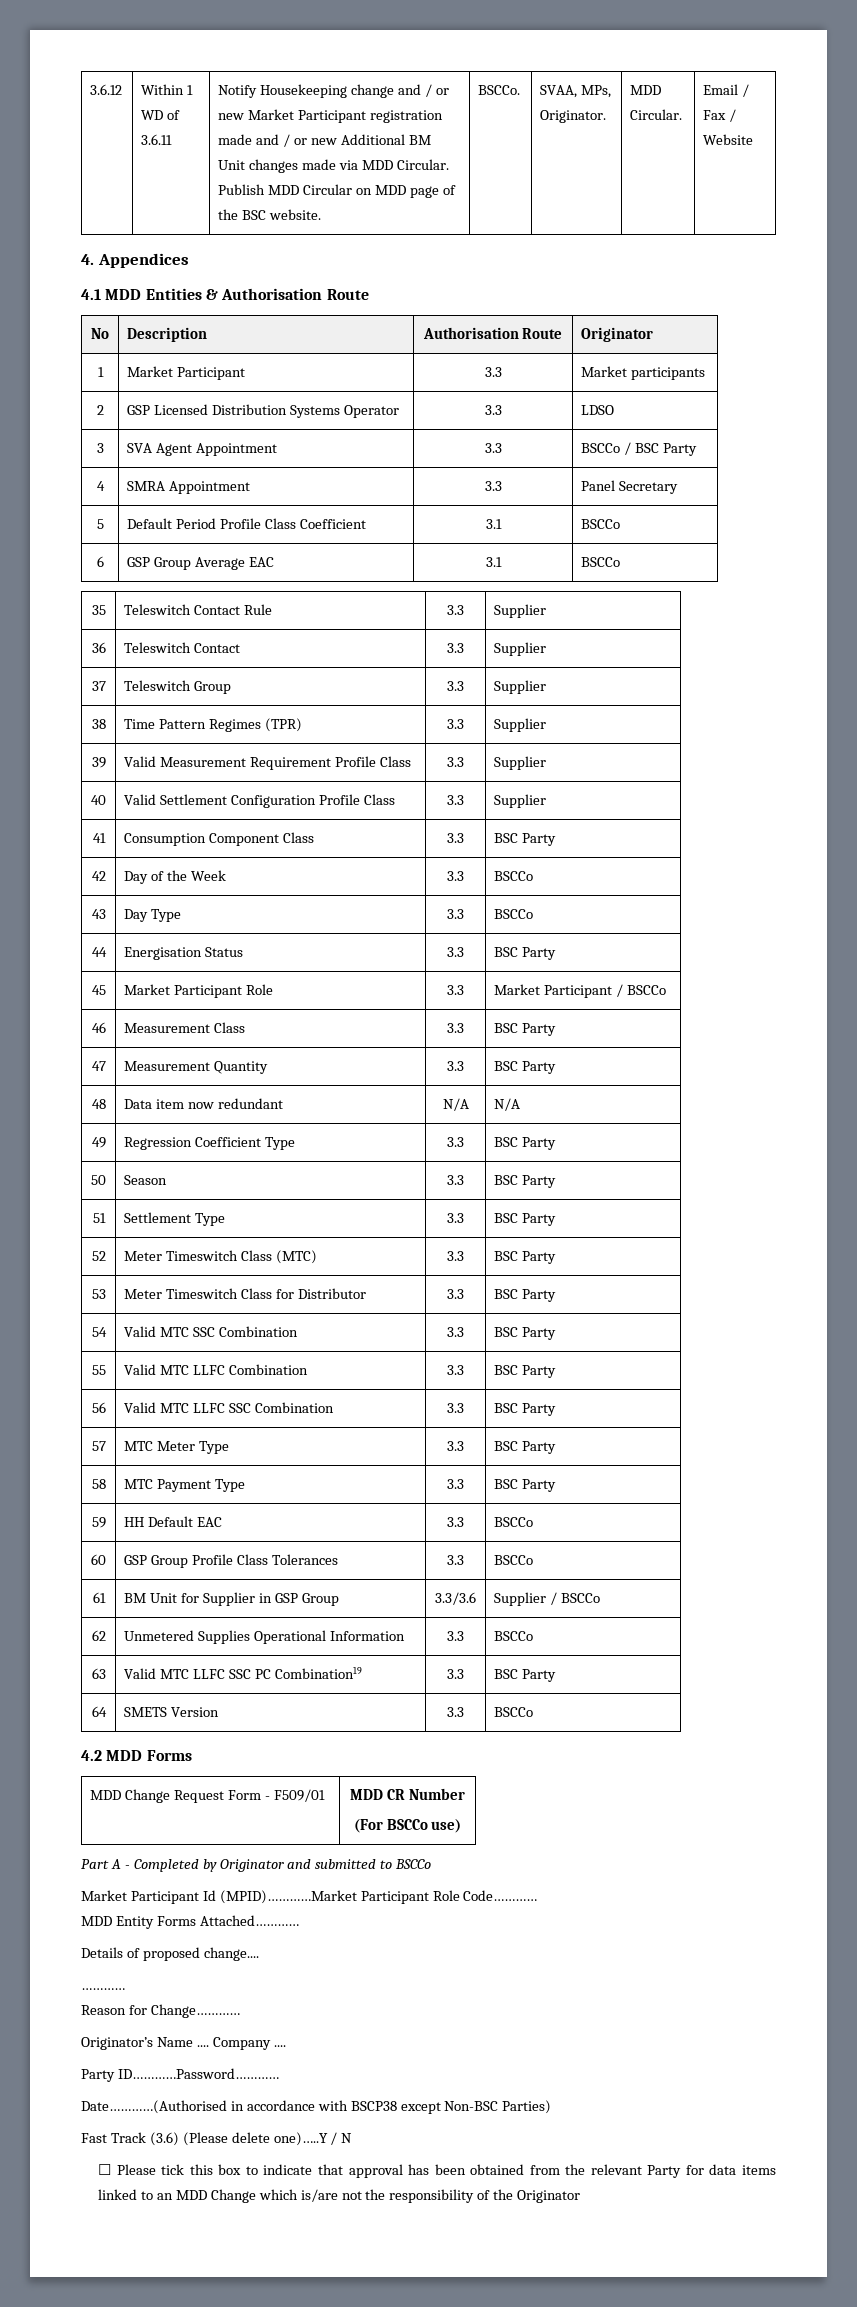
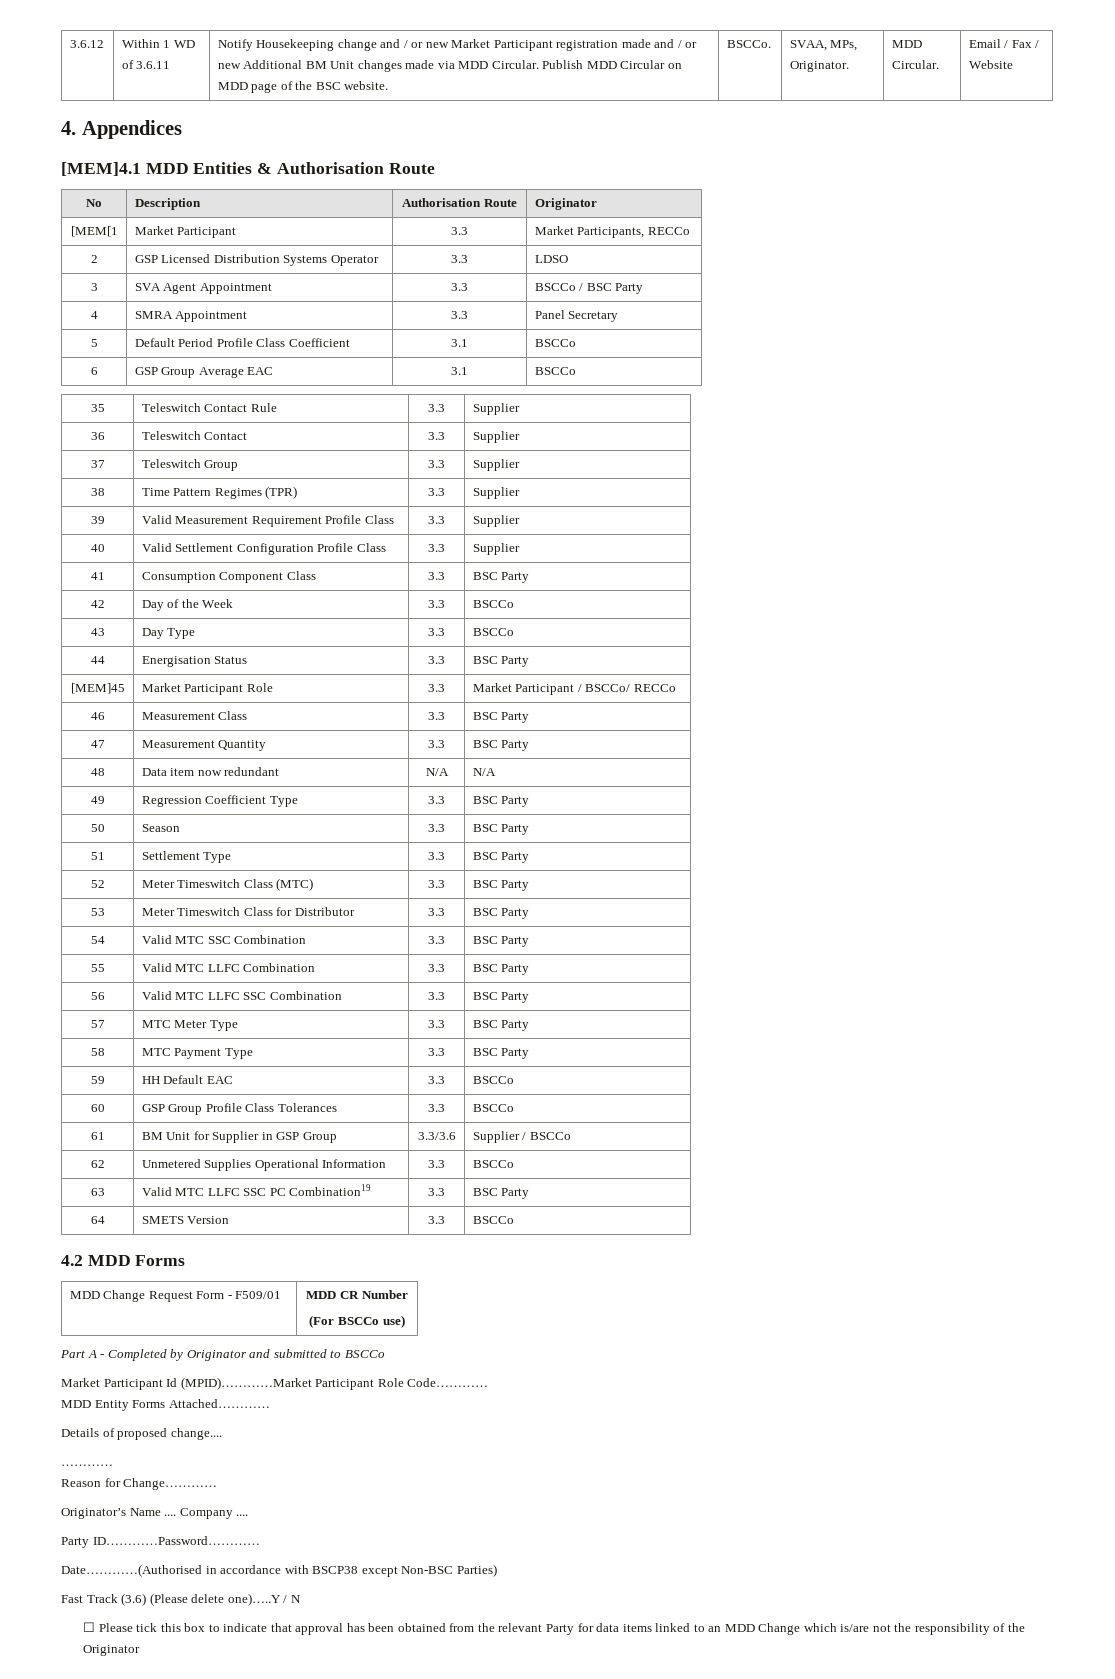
- 4.1 MDD Entities & Authorisation Route
+ [MEM]4.1 MDD Entities & Authorisation Route
- 1 | Market Participant | 3.3 | Market participants
+ [MEM[1 | Market Participant | 3.3 | Market Participants, RECCo
- 45 | Market Participant Role | 3.3 | Market Participant / BSCCo
+ [MEM]45 | Market Participant Role | 3.3 | Market Participant / BSCCo/ RECCo

